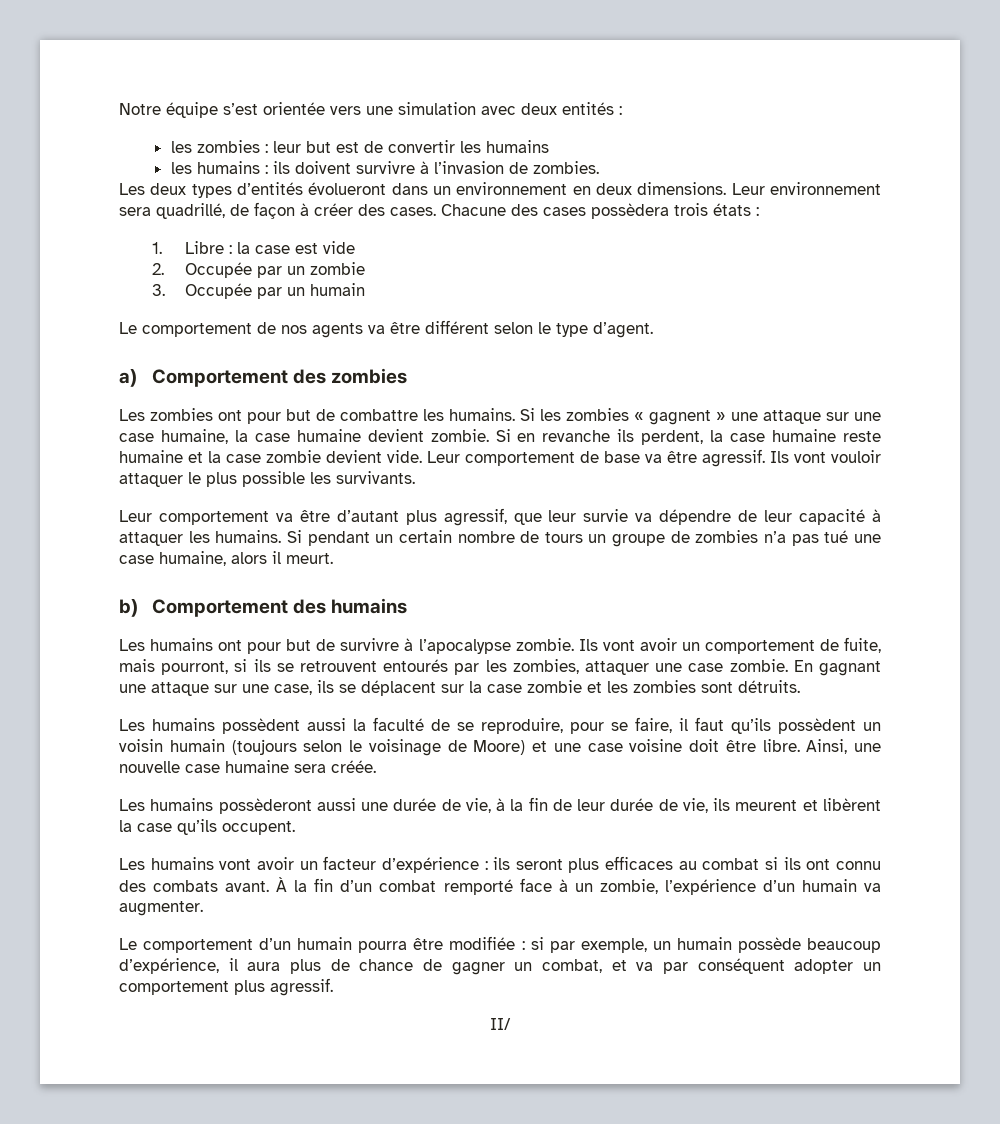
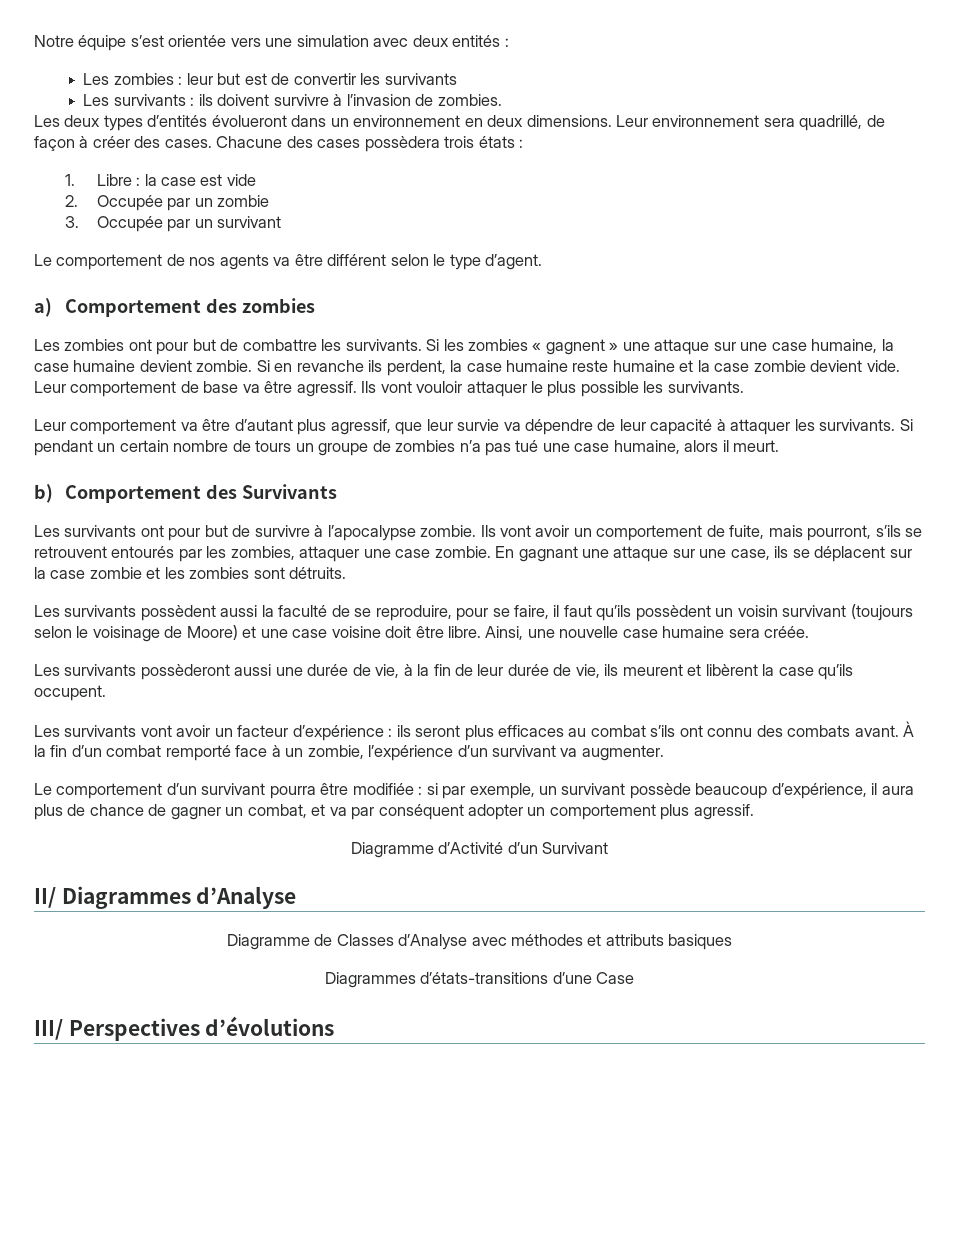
- les zombies : leur but est de convertir les humains
- les humains : ils doivent survivre à l’invasion de zombies.
+ Les zombies : leur but est de convertir les survivants
+ Les survivants : ils doivent survivre à l’invasion de zombies.
- 3. Occupée par un humain
+ 3. Occupée par un survivant
- Les zombies ont pour but de combattre les humains.
+ Les zombies ont pour but de combattre les survivants.
- Leur comportement va être d’autant plus agressif, que leur survie va dépendre de leur capacité à attaquer les humains.
+ Leur comportement va être d’autant plus agressif, que leur survie va dépendre de leur capacité à attaquer les survivants.
- b) Comportement des humains
- Les humains ont pour but de survivre à l’apocalypse zombie.
+ b) Comportement des Survivants
+ Les survivants ont pour but de survivre à l’apocalypse zombie.
- Ils vont avoir un comportement de fuite, mais pourront, si ils se retrouvent entourés par les zombies, attaquer une case zombie.
+ Ils vont avoir un comportement de fuite, mais pourront, s’ils se retrouvent entourés par les zombies, attaquer une case zombie.
- Les humains possèdent aussi la faculté de se reproduire, pour se faire, il faut qu’ils possèdent un voisin humain (toujours selon le voisinage de Moore) et une case voisine doit être libre.
+ Les survivants possèdent aussi la faculté de se reproduire, pour se faire, il faut qu’ils possèdent un voisin survivant (toujours selon le voisinage de Moore) et une case voisine doit être libre.
- Les humains possèderont aussi une durée de vie, à la fin de leur durée de vie, ils meurent et libèrent la case qu’ils occupent.
+ Les survivants possèderont aussi une durée de vie, à la fin de leur durée de vie, ils meurent et libèrent la case qu’ils occupent.
- Les humains vont avoir un facteur d’expérience : ils seront plus efficaces au combat si ils ont connu des combats avant.
+ Les survivants vont avoir un facteur d’expérience : ils seront plus efficaces au combat s’ils ont connu des combats avant.
- À la fin d’un combat remporté face à un zombie, l’expérience d’un humain va augmenter.
+ À la fin d’un combat remporté face à un zombie, l’expérience d’un survivant va augmenter.
- Le comportement d’un humain pourra être modifiée : si par exemple, un humain possède beaucoup d’expérience, il aura plus de chance de gagner un combat, et va par conséquent adopter un comportement plus agressif.
+ Le comportement d’un survivant pourra être modifiée : si par exemple, un survivant possède beaucoup d’expérience, il aura plus de chance de gagner un combat, et va par conséquent adopter un comportement plus agressif.
- II/
+ Diagramme d’Activité d’un Survivant
+ II/ Diagrammes d’Analyse
+ Diagramme de Classes d’Analyse avec méthodes et attributs basiques
+ Diagrammes d’états-transitions d’une Case
+ III/ Perspectives d’évolutions

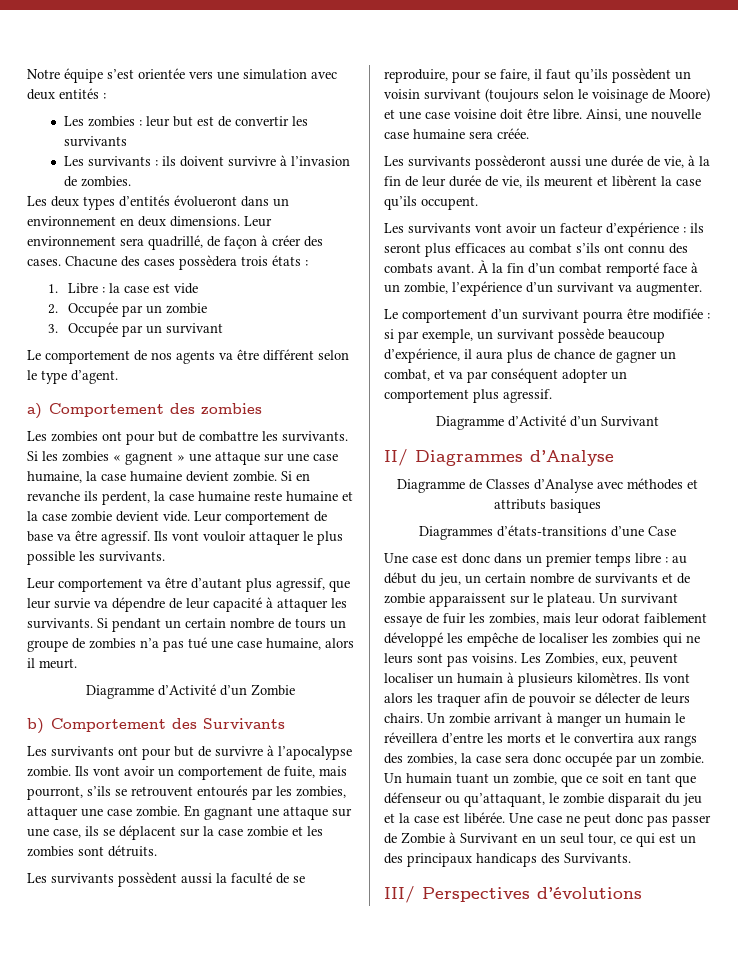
+ Diagramme d’Activité d’un Zombie
+ Une case est donc dans un premier temps libre : au début du jeu, un certain nombre de survivants et de zombie apparaissent sur le plateau. Un survivant essaye de fuir les zombies, mais leur odorat faiblement développé les empêche de localiser les zombies qui ne leurs sont pas voisins. Les Zombies, eux, peuvent localiser un humain à plusieurs kilomètres. Ils vont alors les traquer afin de pouvoir se délecter de leurs chairs. Un zombie arrivant à manger un humain le réveillera d’entre les morts et le convertira aux rangs des zombies, la case sera donc occupée par un zombie. Un humain tuant un zombie, que ce soit en tant que défenseur ou qu’attaquant, le zombie disparait du jeu et la case est libérée. Une case ne peut donc pas passer de Zombie à Survivant en un seul tour, ce qui est un des principaux handicaps des Survivants.

